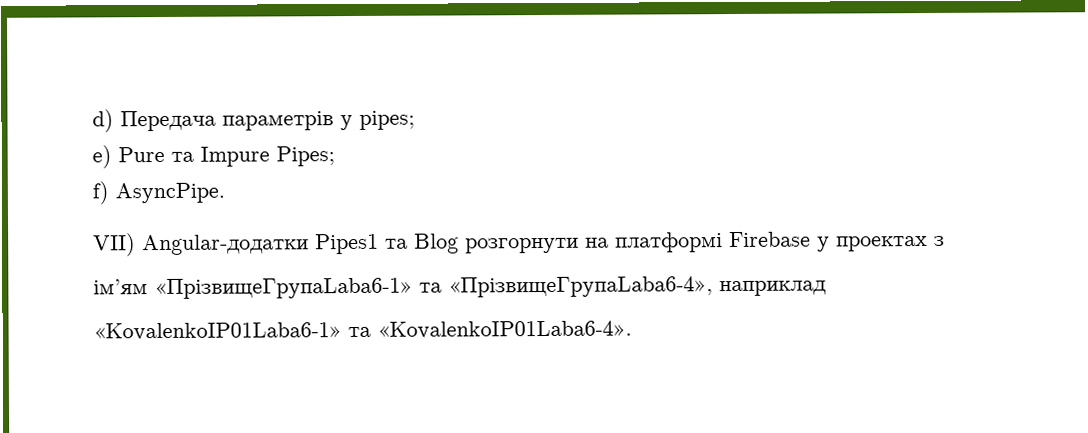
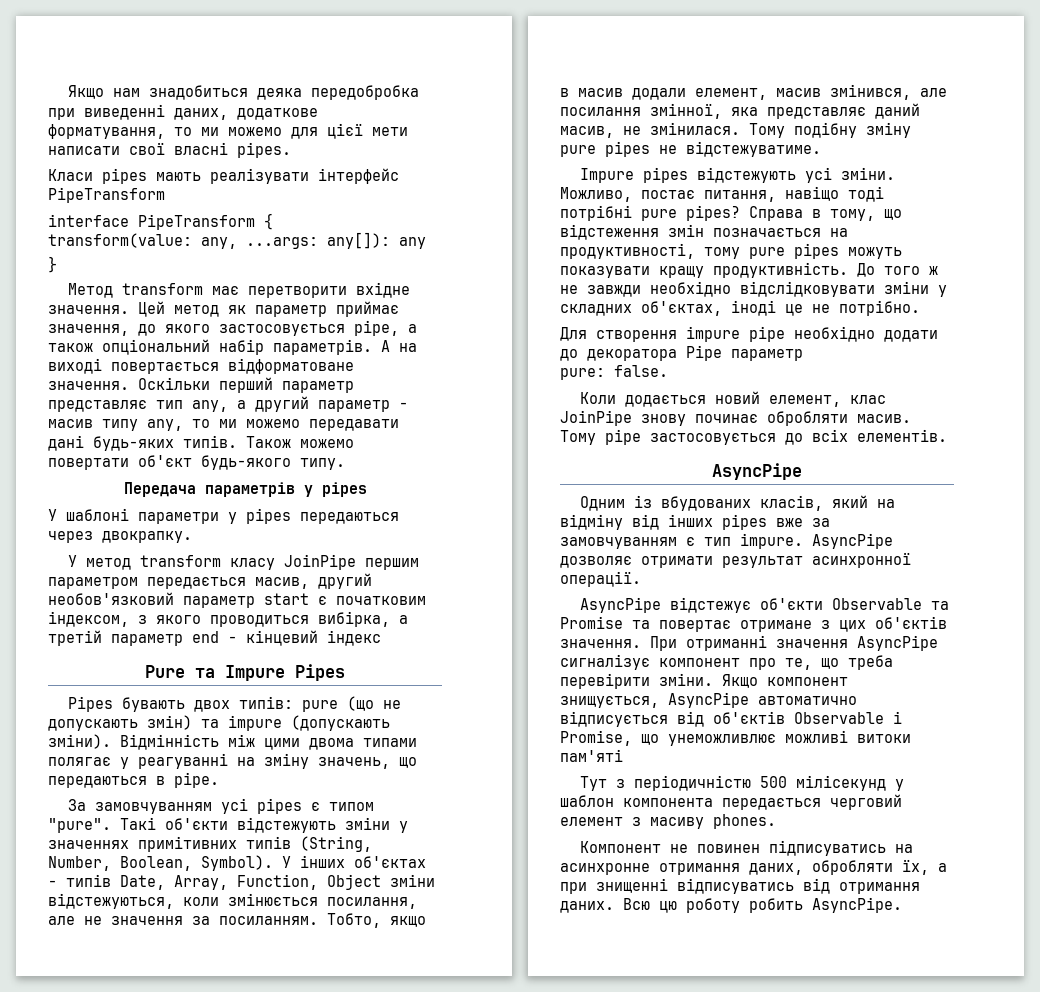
- d) Передача параметрів у pipes;
- e) Pure та Impure Pipes;
- f) AsyncPipe.
- VII) Angular-додатки Pipes1 та Blog розгорнути на платформі Firebase у проектах з
- ім’ям «ПрізвищеГрупаLaba6-1» та «ПрізвищеГрупаLaba6-4», наприклад
- «KovalenkoIP01Laba6-1» та «KovalenkoIP01Laba6-4».
+ Якщо нам знадобиться деяка передобробка при виведенні даних, додаткове форматування, то ми можемо для цієї мети написати свої власні pipes.
+ Класи pipes мають реалізувати інтерфейс PipeTransform
+ interface PipeTransform {
+ transform(value: any, ...args: any[]): any
+ }
+ Метод transform має перетворити вхідне значення. Цей метод як параметр приймає значення, до якого застосовується pipe, а також опціональний набір параметрів. А на виході повертається відформатоване значення. Оскільки перший параметр представляє тип any, а другий параметр - масив типу any, то ми можемо передавати дані будь-яких типів. Також можемо повертати об'єкт будь-якого типу.
+ Передача параметрів у pipes
+ У шаблоні параметри у pipes передаються через двокрапку.
+ У метод transform класу JoinPipe першим параметром передається масив, другий необов'язковий параметр start є початковим індексом, з якого проводиться вибірка, а третій параметр end - кінцевий індекс
+ Pure та Impure Pipes
+ Pipes бувають двох типів: pure (що не допускають змін) та impure (допускають зміни). Відмінність між цими двома типами полягає у реагуванні на зміну значень, що передаються в pipe.
+ За замовчуванням усі pipes є типом "pure". Такі об'єкти відстежують зміни у значеннях примітивних типів (String, Number, Boolean, Symbol). У інших об'єктах - типів Date, Array, Function, Object зміни відстежуються, коли змінюється посилання, але не значення за посиланням. Тобто, якщо в масив додали елемент, масив змінився, але посилання змінної, яка представляє даний масив, не змінилася. Тому подібну зміну pure pipes не відстежуватиме.
+ Impure pipes відстежують усі зміни. Можливо, постає питання, навіщо тоді потрібні pure pipes? Справа в тому, що відстеження змін позначається на продуктивності, тому pure pipes можуть показувати кращу продуктивність. До того ж не завжди необхідно відслідковувати зміни у складних об'єктах, іноді це не потрібно.
+ Для створення impure pipe необхідно додати до декоратора Pipe параметр
+ pure: false.
+ Коли додається новий елемент, клас JoinPipe знову починає обробляти масив. Тому pipe застосовується до всіх елементів.
+ AsyncPipe
+ Одним із вбудованих класів, який на відміну від інших pipes вже за замовчуванням є тип impure. AsyncPipe дозволяє отримати результат асинхронної операції.
+ AsyncPipe відстежує об'єкти Observable та Promise та повертає отримане з цих об'єктів значення. При отриманні значення AsyncPipe сигналізує компонент про те, що треба перевірити зміни. Якщо компонент знищується, AsyncPipe автоматично відписується від об'єктів Observable і Promise, що унеможливлює можливі витоки пам'яті
+ Тут з періодичністю 500 мілісекунд у шаблон компонента передається черговий елемент з масиву phones.
+ Компонент не повинен підписуватись на асинхронне отримання даних, обробляти їх, а при знищенні відписуватись від отримання даних. Всю цю роботу робить AsyncPipe.

